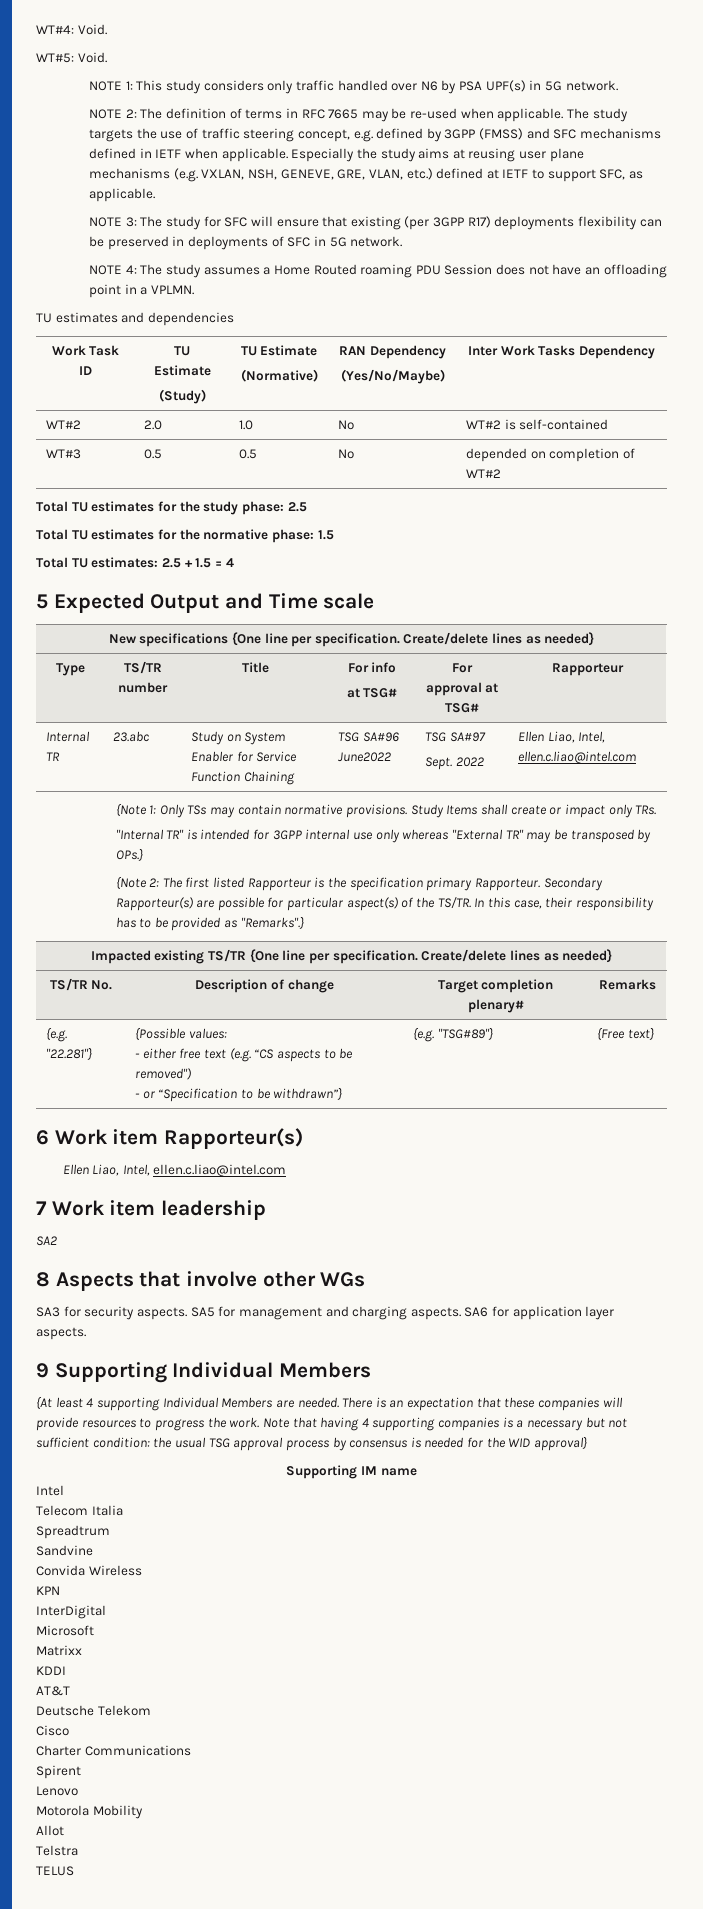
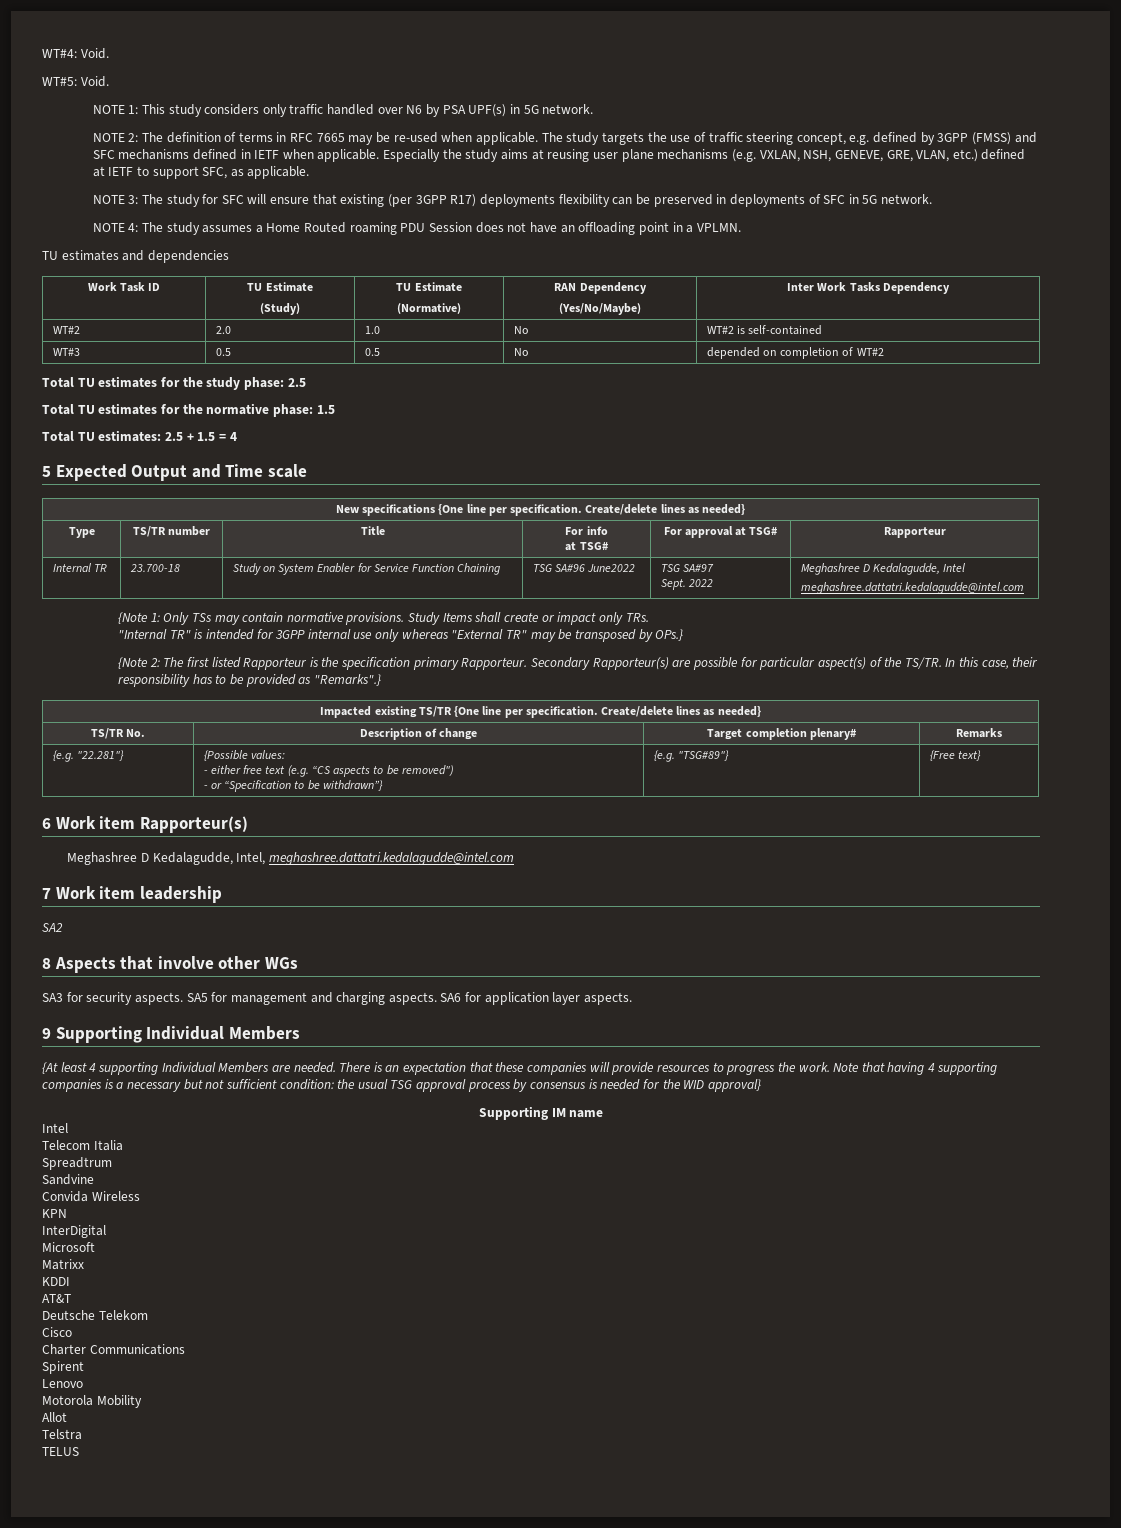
- Internal TR | 23.abc | Study on System Enabler for Service Function Chaining | TSG SA#96 June2022 | TSG SA#97
- Sept. 2022 | Ellen Liao, Intel, ellen.c.liao@intel.com
+ Internal TR | 23.700-18 | Study on System Enabler for Service Function Chaining | TSG SA#96 June2022 | TSG SA#97
+ Sept. 2022 | Meghashree D Kedalagudde, Intel
+ meghashree.dattatri.kedalagudde@intel.com
  6 Work item Rapporteur(s)
- Ellen Liao, Intel, ellen.c.liao@intel.com
+ Meghashree D Kedalagudde, Intel, meghashree.dattatri.kedalagudde@intel.com

